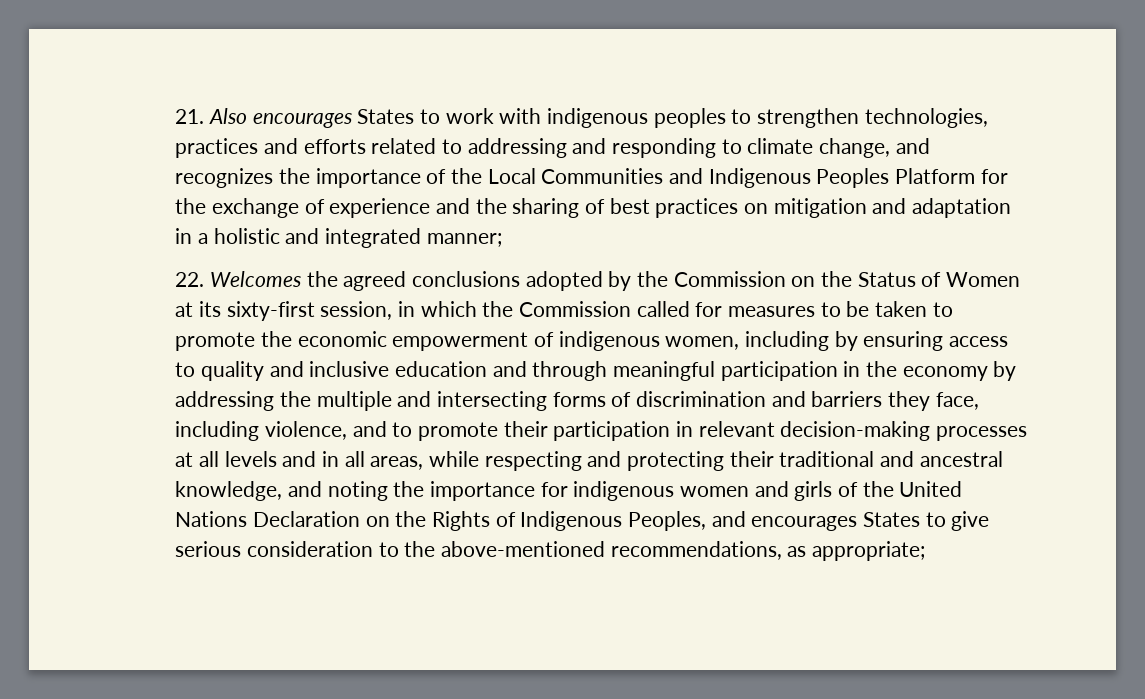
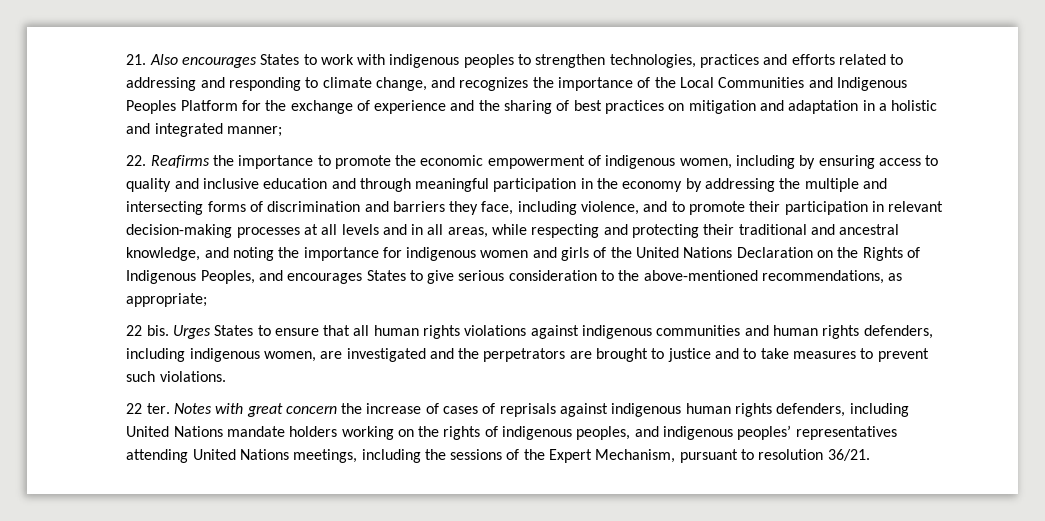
- 22. Welcomes the agreed conclusions adopted by the Commission on the Status of Women at its sixty-first session, in which the Commission called for measures to be taken to promote the economic empowerment of indigenous women, including by ensuring access to quality and inclusive education and through meaningful participation in the economy by addressing the multiple and intersecting forms of discrimination and barriers they face, including violence, and to promote their participation in relevant decision-making processes at all levels and in all areas, while respecting and protecting their traditional and ancestral knowledge, and noting the importance for indigenous women and girls of the United Nations Declaration on the Rights of Indigenous Peoples, and encourages States to give serious consideration to the above-mentioned recommendations, as appropriate;
+ 22. Reafirms the importance to promote the economic empowerment of indigenous women, including by ensuring access to quality and inclusive education and through meaningful participation in the economy by addressing the multiple and intersecting forms of discrimination and barriers they face, including violence, and to promote their participation in relevant decision-making processes at all levels and in all areas, while respecting and protecting their traditional and ancestral knowledge, and noting the importance for indigenous women and girls of the United Nations Declaration on the Rights of Indigenous Peoples, and encourages States to give serious consideration to the above-mentioned recommendations, as appropriate;
+ 22 bis. Urges States to ensure that all human rights violations against indigenous communities and human rights defenders, including indigenous women, are investigated and the perpetrators are brought to justice and to take measures to prevent such violations.
+ 22 ter. Notes with great concern the increase of cases of reprisals against indigenous human rights defenders, including United Nations mandate holders working on the rights of indigenous peoples, and indigenous peoples’ representatives attending United Nations meetings, including the sessions of the Expert Mechanism, pursuant to resolution 36/21.

